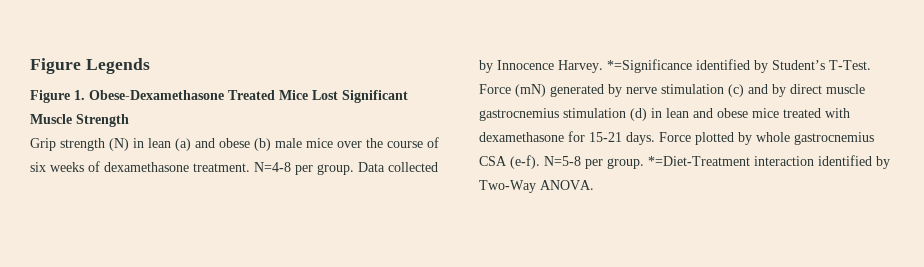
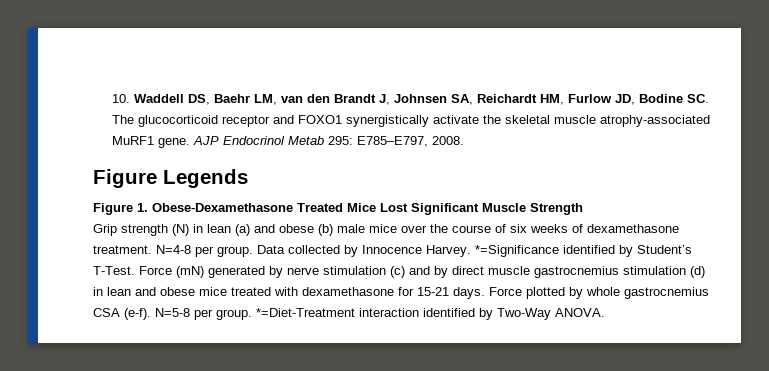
+ 10. Waddell DS, Baehr LM, van den Brandt J, Johnsen SA, Reichardt HM, Furlow JD, Bodine SC. The glucocorticoid receptor and FOXO1 synergistically activate the skeletal muscle atrophy-associated MuRF1 gene. AJP Endocrinol Metab 295: E785–E797, 2008.

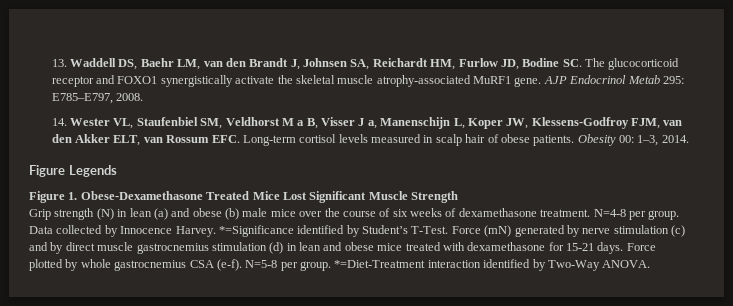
- 10. Waddell DS, Baehr LM, van den Brandt J, Johnsen SA, Reichardt HM, Furlow JD, Bodine SC. The glucocorticoid receptor and FOXO1 synergistically activate the skeletal muscle atrophy-associated MuRF1 gene.
+ 13. Waddell DS, Baehr LM, van den Brandt J, Johnsen SA, Reichardt HM, Furlow JD, Bodine SC. The glucocorticoid receptor and FOXO1 synergistically activate the skeletal muscle atrophy-associated MuRF1 gene.
+ 14. Wester VL, Staufenbiel SM, Veldhorst M a B, Visser J a, Manenschijn L, Koper JW, Klessens-Godfroy FJM, van den Akker ELT, van Rossum EFC. Long-term cortisol levels measured in scalp hair of obese patients. Obesity 00: 1–3, 2014.

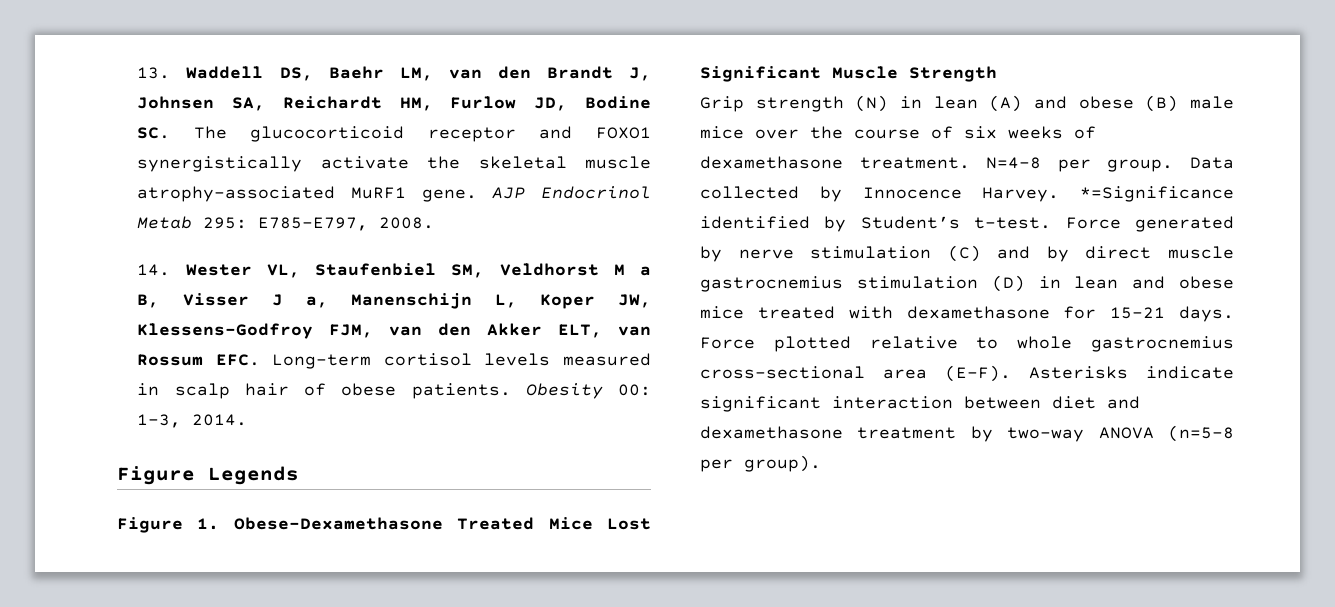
- Grip strength (N) in lean (a) and obese (b) male mice over the course of six weeks of dexamethasone treatment.
+ Grip strength (N) in lean (A) and obese (B) male mice over the course of six weeks of dexamethasone treatment.
- *=Significance identified by Student’s T-Test. Force (mN) generated by nerve stimulation (c) and by direct muscle gastrocnemius stimulation (d) in lean and obese mice treated with dexamethasone for 15-21 days.
+ *=Significance identified by Student’s t-test. Force generated by nerve stimulation (C) and by direct muscle gastrocnemius stimulation (D) in lean and obese mice treated with dexamethasone for 15-21 days.
- Force plotted by whole gastrocnemius CSA (e-f). N=5-8 per group. *=Diet-Treatment interaction identified by Two-Way ANOVA.
+ Force plotted relative to whole gastrocnemius cross-sectional area (E-F). Asterisks indicate significant interaction between diet and dexamethasone treatment by two-way ANOVA (n=5-8 per group).

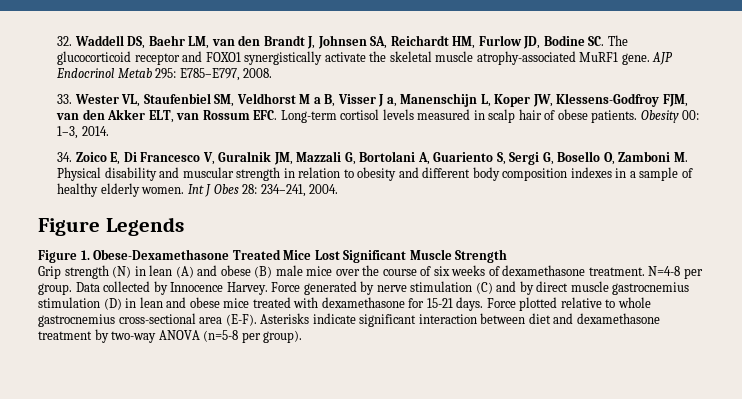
- 13. Waddell DS, Baehr LM, van den Brandt J, Johnsen SA, Reichardt HM, Furlow JD, Bodine SC. The glucocorticoid receptor and FOXO1 synergistically activate the skeletal muscle atrophy-associated MuRF1 gene.
+ 32. Waddell DS, Baehr LM, van den Brandt J, Johnsen SA, Reichardt HM, Furlow JD, Bodine SC. The glucocorticoid receptor and FOXO1 synergistically activate the skeletal muscle atrophy-associated MuRF1 gene.
- 14. Wester VL, Staufenbiel SM, Veldhorst M a B, Visser J a, Manenschijn L, Koper JW, Klessens-Godfroy FJM, van den Akker ELT, van Rossum EFC. Long-term cortisol levels measured in scalp hair of obese patients.
+ 33. Wester VL, Staufenbiel SM, Veldhorst M a B, Visser J a, Manenschijn L, Koper JW, Klessens-Godfroy FJM, van den Akker ELT, van Rossum EFC. Long-term cortisol levels measured in scalp hair of obese patients.
+ 34. Zoico E, Di Francesco V, Guralnik JM, Mazzali G, Bortolani A, Guariento S, Sergi G, Bosello O, Zamboni M. Physical disability and muscular strength in relation to obesity and different body composition indexes in a sample of healthy elderly women. Int J Obes 28: 234–241, 2004.
- *=Significance identified by Student’s t-test.

